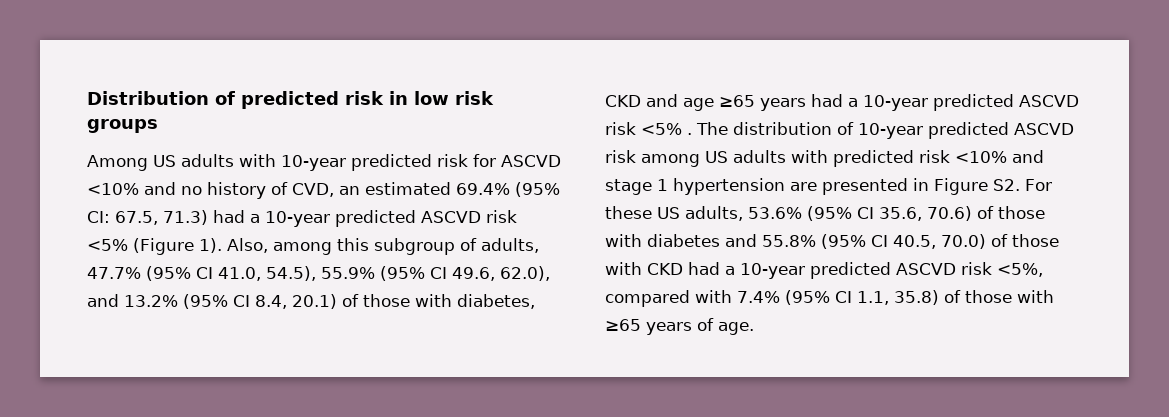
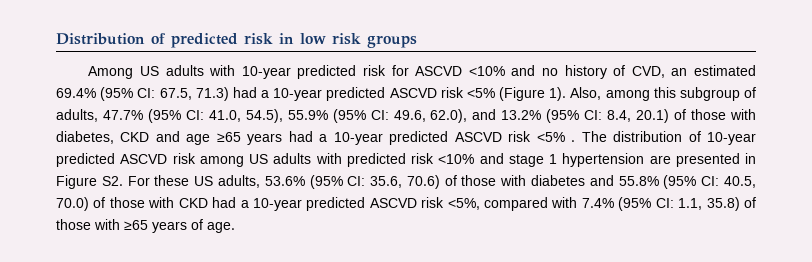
- Also, among this subgroup of adults, 47.7% (95% CI 41.0, 54.5), 55.9% (95% CI 49.6, 62.0), and 13.2% (95% CI 8.4, 20.1) of those with diabetes, CKD and age ≥65 years had a 10-year predicted ASCVD risk <5% .
+ Also, among this subgroup of adults, 47.7% (95% CI: 41.0, 54.5), 55.9% (95% CI: 49.6, 62.0), and 13.2% (95% CI: 8.4, 20.1) of those with diabetes, CKD and age ≥65 years had a 10-year predicted ASCVD risk <5% .
- The distribution of 10-year predicted ASCVD risk among US adults with predicted risk <10% and stage 1 hypertension are presented in Figure S2. For these US adults, 53.6% (95% CI 35.6, 70.6) of those with diabetes and 55.8% (95% CI 40.5, 70.0) of those with CKD had a 10-year predicted ASCVD risk <5%, compared with 7.4% (95% CI 1.1, 35.8) of those with ≥65 years of age.
+ The distribution of 10-year predicted ASCVD risk among US adults with predicted risk <10% and stage 1 hypertension are presented in Figure S2. For these US adults, 53.6% (95% CI: 35.6, 70.6) of those with diabetes and 55.8% (95% CI: 40.5, 70.0) of those with CKD had a 10-year predicted ASCVD risk <5%, compared with 7.4% (95% CI: 1.1, 35.8) of those with ≥65 years of age.

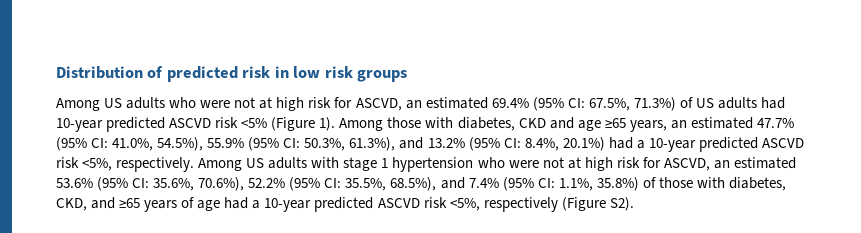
- Among US adults with 10-year predicted risk for ASCVD <10% and no history of CVD, an estimated 69.4% (95% CI: 67.5, 71.3) had a 10-year predicted ASCVD risk <5% (Figure 1).
+ Among US adults who were not at high risk for ASCVD, an estimated 69.4% (95% CI: 67.5%, 71.3%) of US adults had 10-year predicted ASCVD risk <5% (Figure 1).
- Also, among this subgroup of adults, 47.7% (95% CI: 41.0, 54.5), 55.9% (95% CI: 49.6, 62.0), and 13.2% (95% CI: 8.4, 20.1) of those with diabetes, CKD and age ≥65 years had a 10-year predicted ASCVD risk <5% . The distribution of 10-year predicted ASCVD risk among US adults with predicted risk <10% and stage 1 hypertension are presented in Figure S2. For these US adults, 53.6% (95% CI: 35.6, 70.6) of those with diabetes and 55.8% (95% CI: 40.5, 70.0) of those with CKD had a 10-year predicted ASCVD risk <5%, compared with 7.4% (95% CI: 1.1, 35.8) of those with ≥65 years of age.
+ Among those with diabetes, CKD and age ≥65 years, an estimated 47.7% (95% CI: 41.0%, 54.5%), 55.9% (95% CI: 50.3%, 61.3%), and 13.2% (95% CI: 8.4%, 20.1%) had a 10-year predicted ASCVD risk <5%, respectively. Among US adults with stage 1 hypertension who were not at high risk for ASCVD, an estimated 53.6% (95% CI: 35.6%, 70.6%), 52.2% (95% CI: 35.5%, 68.5%), and 7.4% (95% CI: 1.1%, 35.8%) of those with diabetes, CKD, and ≥65 years of age had a 10-year predicted ASCVD risk <5%, respectively (Figure S2).

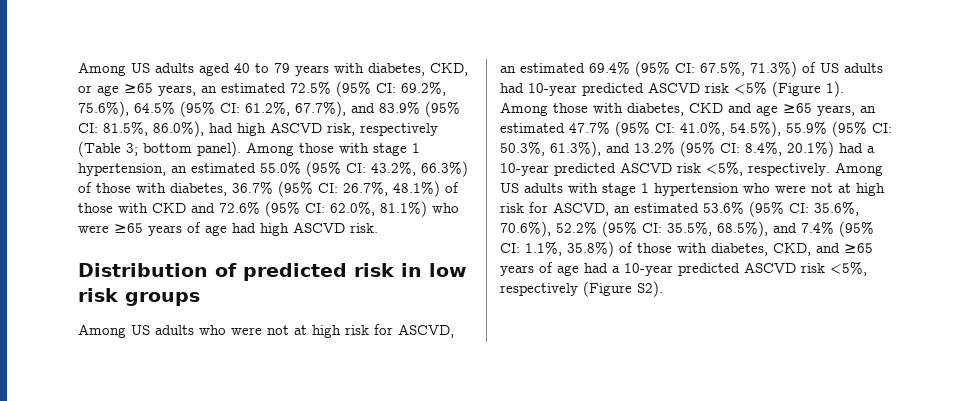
+ Among US adults aged 40 to 79 years with diabetes, CKD, or age ≥65 years, an estimated 72.5% (95% CI: 69.2%, 75.6%), 64.5% (95% CI: 61.2%, 67.7%), and 83.9% (95% CI: 81.5%, 86.0%), had high ASCVD risk, respectively (Table 3; bottom panel). Among those with stage 1 hypertension, an estimated 55.0% (95% CI: 43.2%, 66.3%) of those with diabetes, 36.7% (95% CI: 26.7%, 48.1%) of those with CKD and 72.6% (95% CI: 62.0%, 81.1%) who were ≥65 years of age had high ASCVD risk.

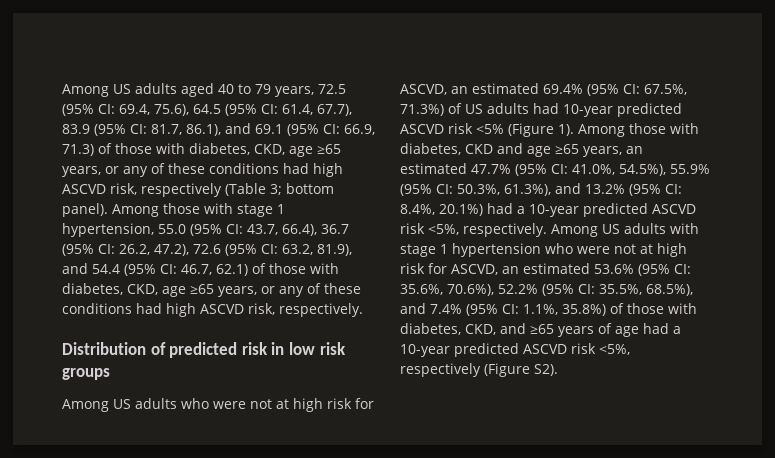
- Among US adults aged 40 to 79 years with diabetes, CKD, or age ≥65 years, an estimated 72.5% (95% CI: 69.2%, 75.6%), 64.5% (95% CI: 61.2%, 67.7%), and 83.9% (95% CI: 81.5%, 86.0%), had high ASCVD risk, respectively (Table 3; bottom panel).
+ Among US adults aged 40 to 79 years, 72.5 (95% CI: 69.4, 75.6), 64.5 (95% CI: 61.4, 67.7), 83.9 (95% CI: 81.7, 86.1), and 69.1 (95% CI: 66.9, 71.3) of those with diabetes, CKD, age ≥65 years, or any of these conditions had high ASCVD risk, respectively (Table 3; bottom panel).
- Among those with stage 1 hypertension, an estimated 55.0% (95% CI: 43.2%, 66.3%) of those with diabetes, 36.7% (95% CI: 26.7%, 48.1%) of those with CKD and 72.6% (95% CI: 62.0%, 81.1%) who were ≥65 years of age had high ASCVD risk.
+ Among those with stage 1 hypertension, 55.0 (95% CI: 43.7, 66.4), 36.7 (95% CI: 26.2, 47.2), 72.6 (95% CI: 63.2, 81.9), and 54.4 (95% CI: 46.7, 62.1) of those with diabetes, CKD, age ≥65 years, or any of these conditions had high ASCVD risk, respectively.

